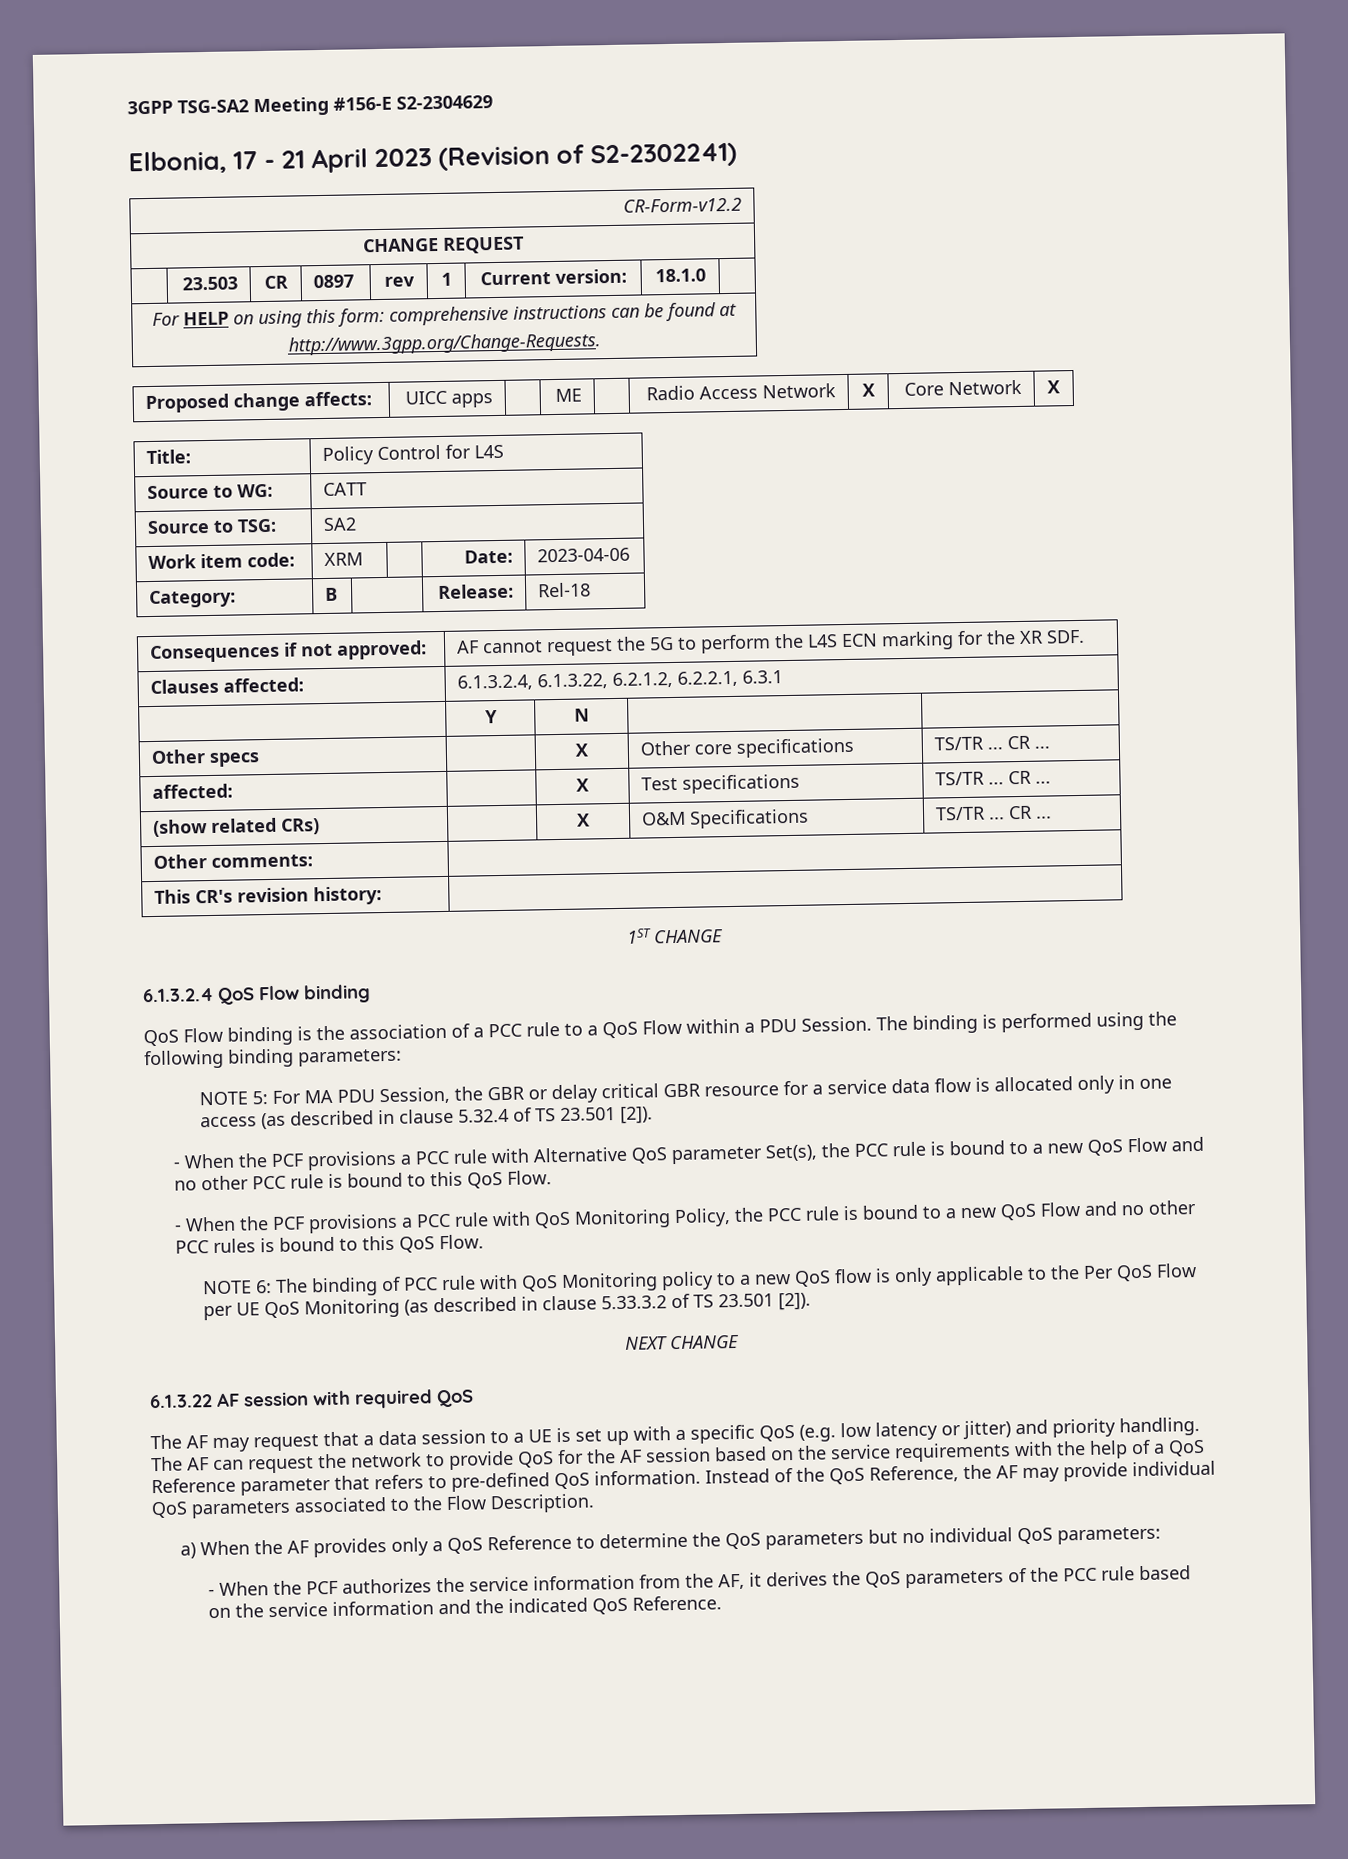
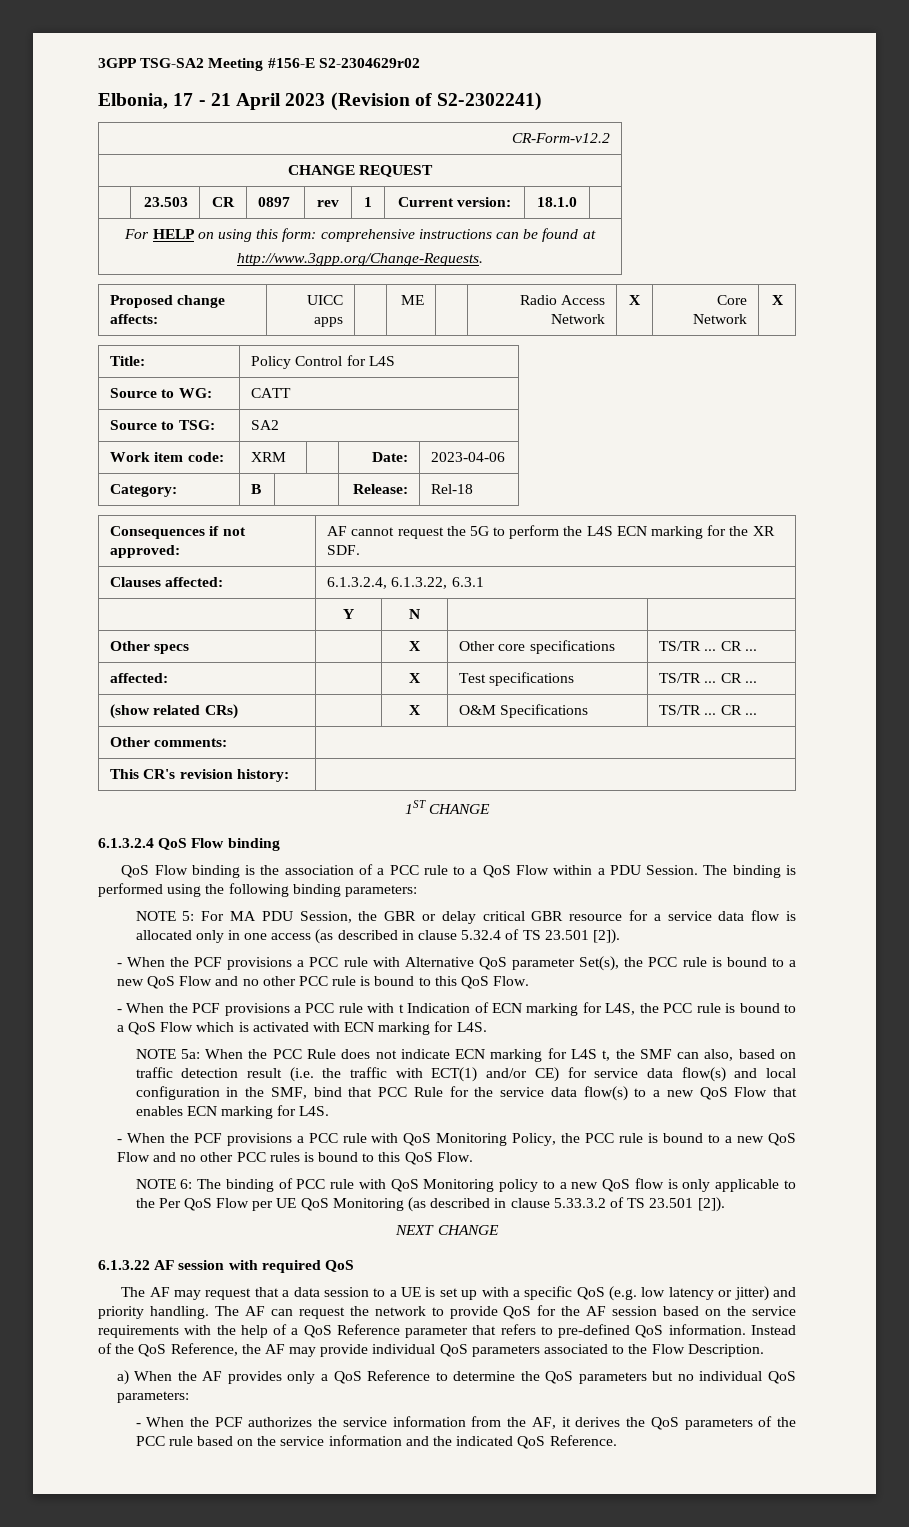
- 3GPP TSG-SA2 Meeting #156-E S2-2304629
+ 3GPP TSG-SA2 Meeting #156-E S2-2304629r02
- Clauses affected: | 6.1.3.2.4, 6.1.3.22, 6.2.1.2, 6.2.2.1, 6.3.1
+ Clauses affected: | 6.1.3.2.4, 6.1.3.22, 6.3.1
+ - When the PCF provisions a PCC rule with t Indication of ECN marking for L4S, the PCC rule is bound to a QoS Flow which is activated with ECN marking for L4S.
+ NOTE 5a: When the PCC Rule does not indicate ECN marking for L4S t, the SMF can also, based on traffic detection result (i.e. the traffic with ECT(1) and/or CE) for service data flow(s) and local configuration in the SMF, bind that PCC Rule for the service data flow(s) to a new QoS Flow that enables ECN marking for L4S.

